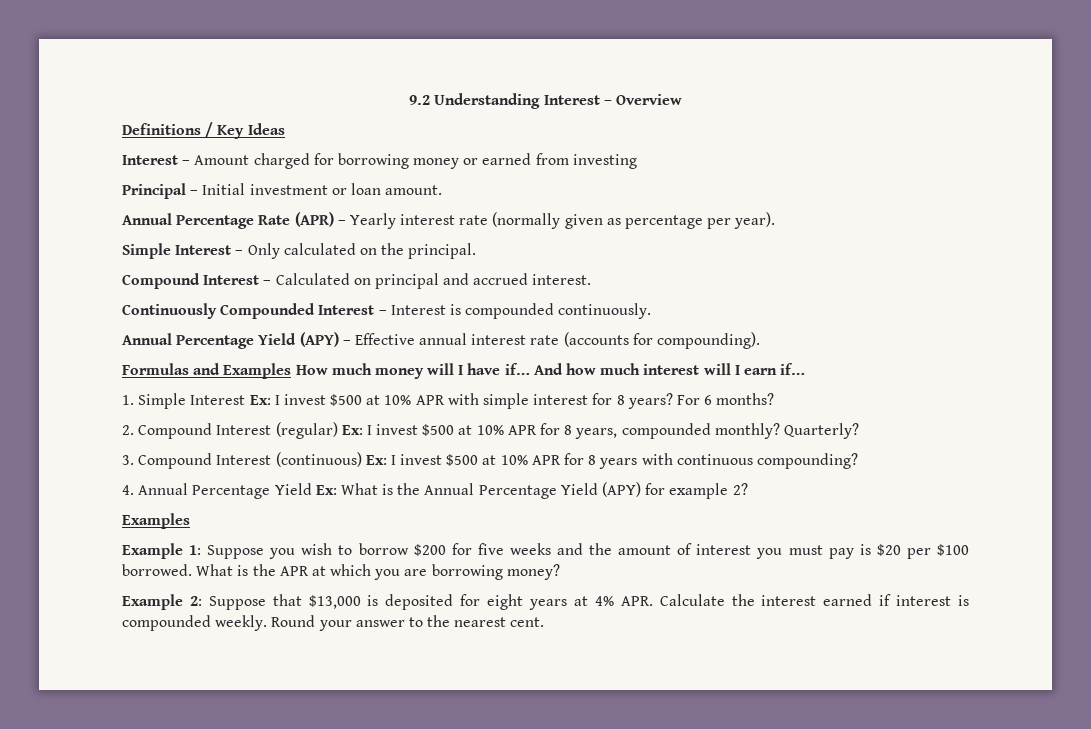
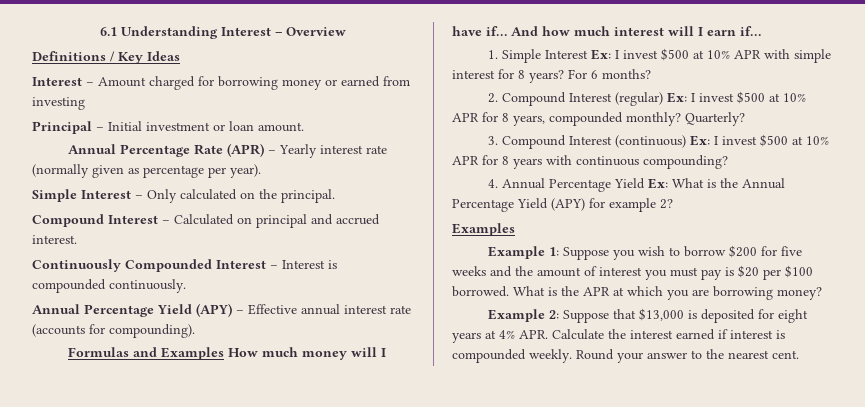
- 9.2 Understanding Interest – Overview
+ 6.1 Understanding Interest – Overview

